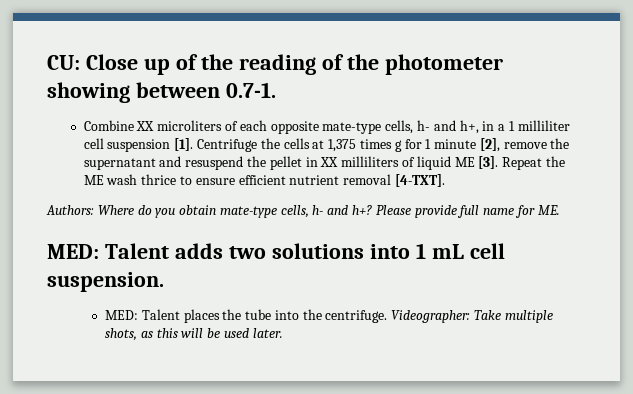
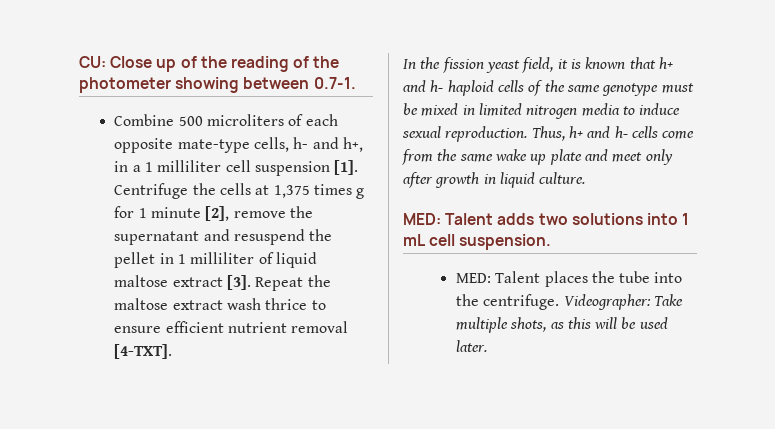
- Combine XX microliters of each opposite mate-type cells, h- and h+, in a 1 milliliter cell suspension [1].
+ Combine 500 microliters of each opposite mate-type cells, h- and h+, in a 1 milliliter cell suspension [1].
- Centrifuge the cells at 1,375 times g for 1 minute [2], remove the supernatant and resuspend the pellet in XX milliliters of liquid ME [3].
+ Centrifuge the cells at 1,375 times g for 1 minute [2], remove the supernatant and resuspend the pellet in 1 milliliter of liquid maltose extract [3].
- Repeat the ME wash thrice to ensure efficient nutrient removal [4-TXT].
+ Repeat the maltose extract wash thrice to ensure efficient nutrient removal [4-TXT].
- Authors: Where do you obtain mate-type cells, h- and h+? Please provide full name for ME.
+ In the fission yeast field, it is known that h+ and h- haploid cells of the same genotype must be mixed in limited nitrogen media to induce sexual reproduction. Thus, h+ and h- cells come from the same wake up plate and meet only after growth in liquid culture.

